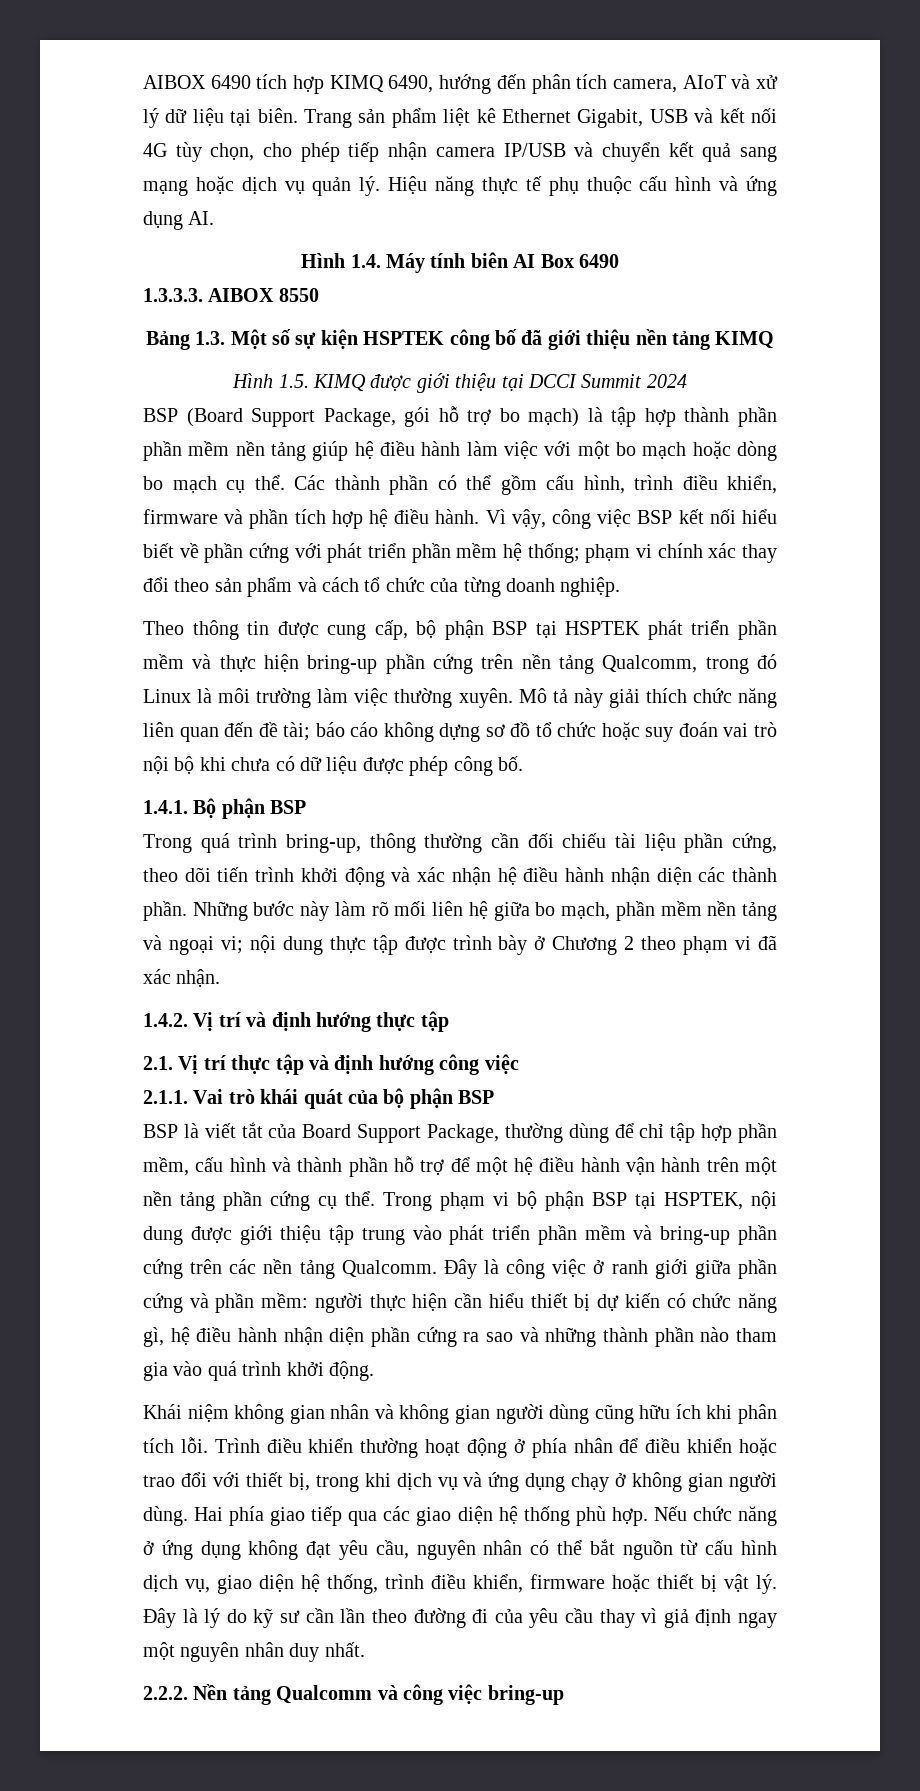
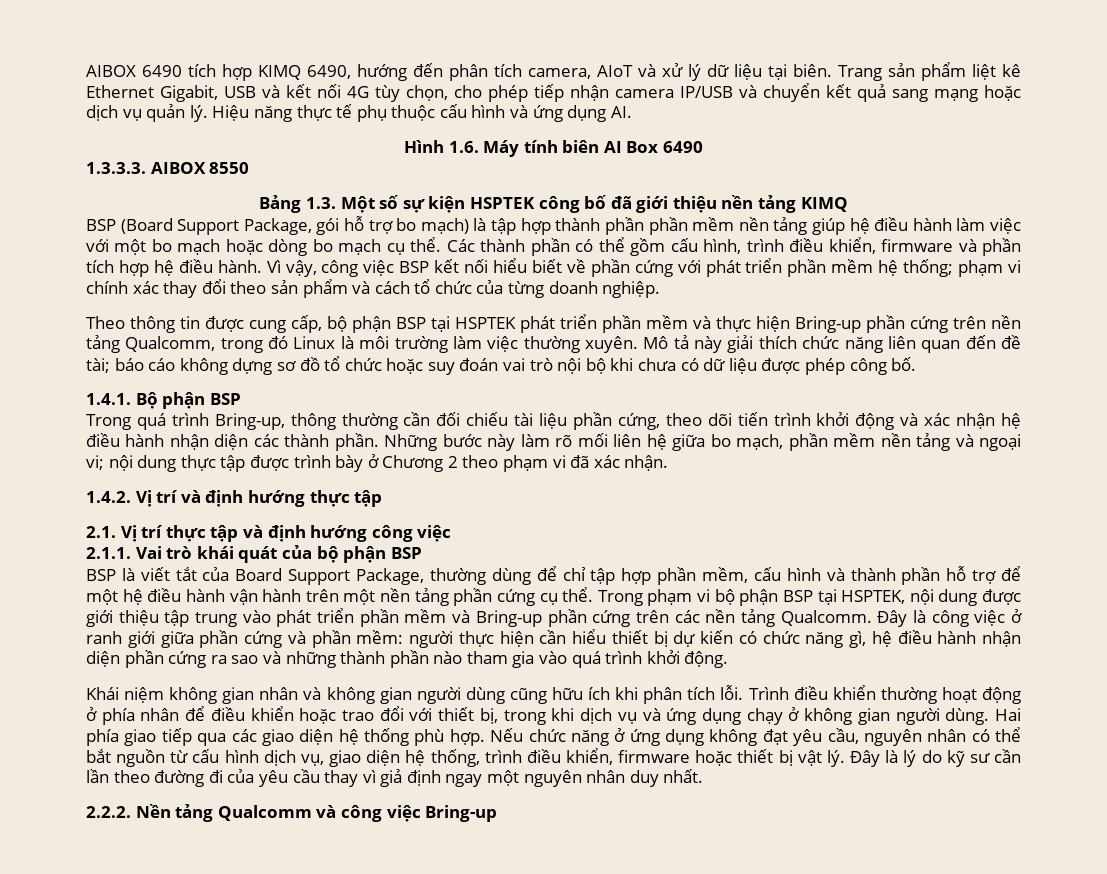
- Hình 1.4. Máy tính biên AI Box 6490
+ Hình 1.6. Máy tính biên AI Box 6490
- Hình 1.5. KIMQ được giới thiệu tại DCCI Summit 2024
- Theo thông tin được cung cấp, bộ phận BSP tại HSPTEK phát triển phần mềm và thực hiện bring-up phần cứng trên nền tảng Qualcomm, trong đó Linux là môi trường làm việc thường xuyên.
+ Theo thông tin được cung cấp, bộ phận BSP tại HSPTEK phát triển phần mềm và thực hiện Bring-up phần cứng trên nền tảng Qualcomm, trong đó Linux là môi trường làm việc thường xuyên.
- Trong quá trình bring-up, thông thường cần đối chiếu tài liệu phần cứng, theo dõi tiến trình khởi động và xác nhận hệ điều hành nhận diện các thành phần.
+ Trong quá trình Bring-up, thông thường cần đối chiếu tài liệu phần cứng, theo dõi tiến trình khởi động và xác nhận hệ điều hành nhận diện các thành phần.
- Trong phạm vi bộ phận BSP tại HSPTEK, nội dung được giới thiệu tập trung vào phát triển phần mềm và bring-up phần cứng trên các nền tảng Qualcomm.
+ Trong phạm vi bộ phận BSP tại HSPTEK, nội dung được giới thiệu tập trung vào phát triển phần mềm và Bring-up phần cứng trên các nền tảng Qualcomm.
- 2.2.2. Nền tảng Qualcomm và công việc bring-up
+ 2.2.2. Nền tảng Qualcomm và công việc Bring-up

